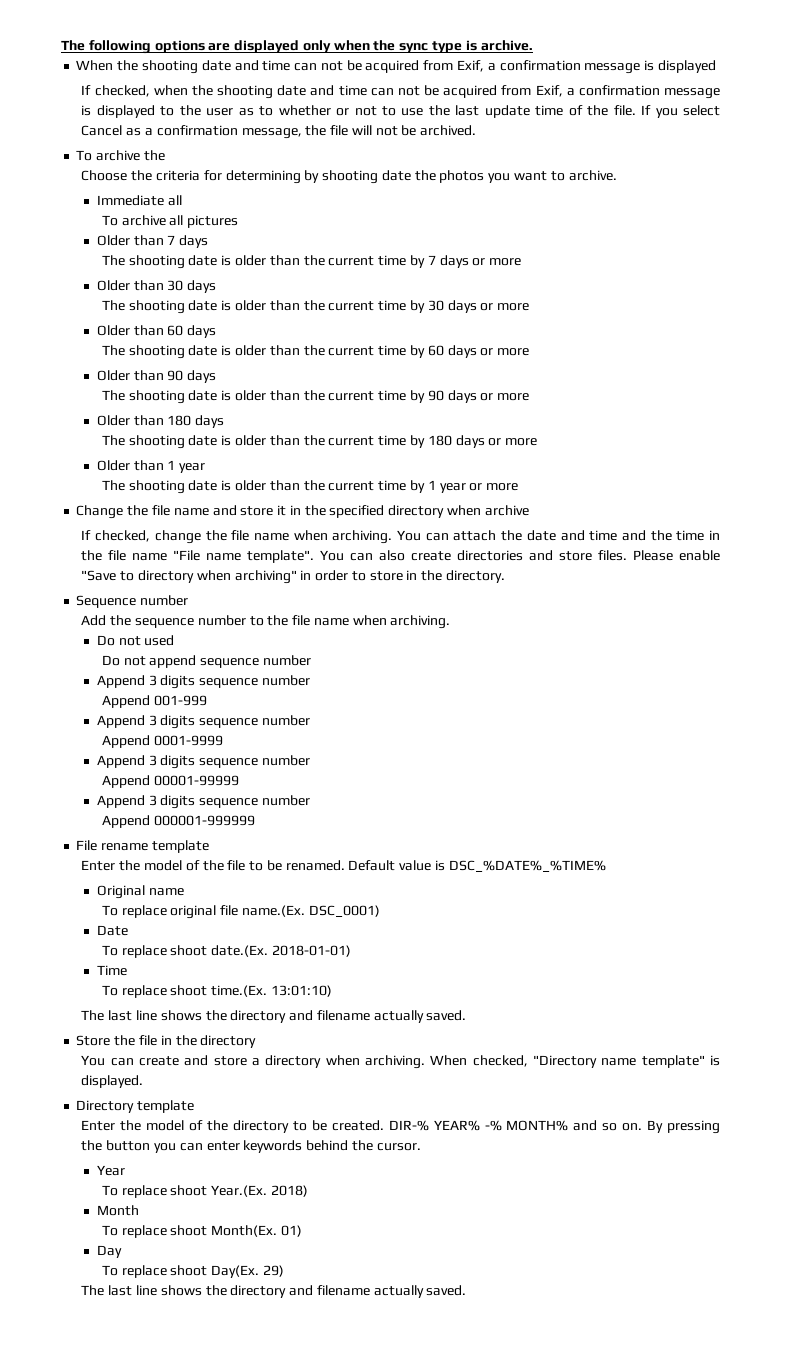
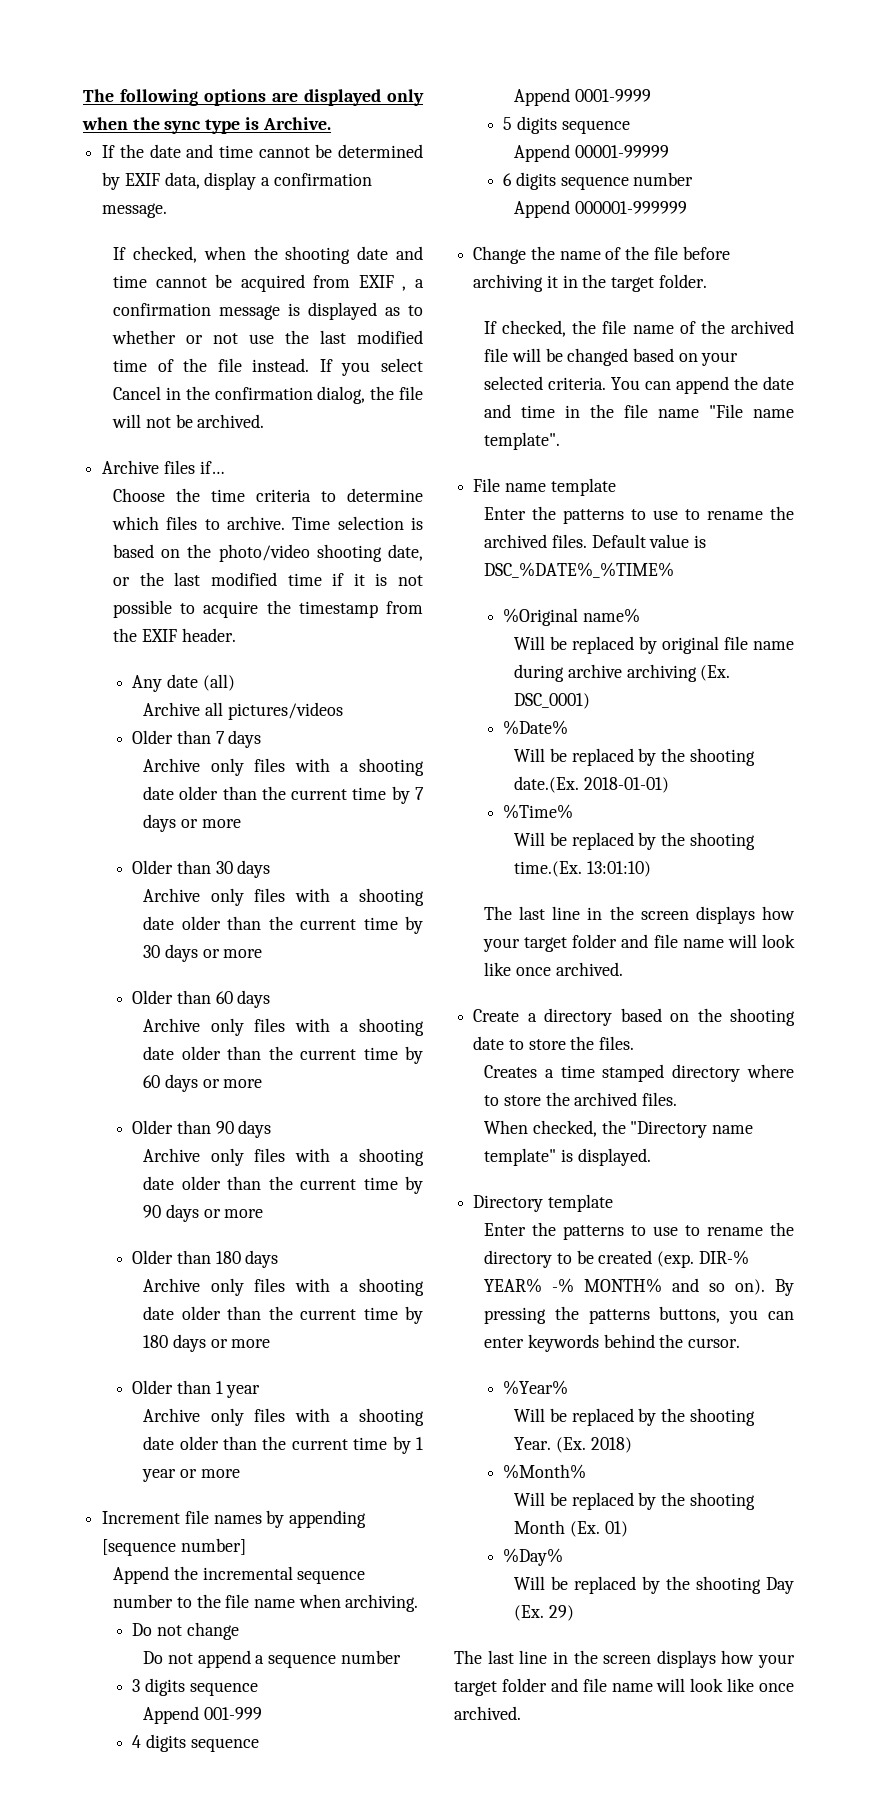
- The following options are displayed only when the sync type is archive.
- When the shooting date and time can not be acquired from Exif, a confirmation message is displayed
+ The following options are displayed only when the sync type is Archive.
+ If the date and time cannot be determined by EXIF data, display a confirmation message.
- If checked, when the shooting date and time can not be acquired from Exif, a confirmation message is displayed to the user as to whether or not to use the last update time of the file.
+ If checked, when the shooting date and time cannot be acquired from EXIF , a confirmation message is displayed as to whether or not use the last modified time of the file instead.
- If you select Cancel as a confirmation message, the file will not be archived.
+ If you select Cancel in the confirmation dialog, the file will not be archived.
- To archive the
+ Archive files if…
- Choose the criteria for determining by shooting date the photos you want to archive.
- Immediate all
- To archive all pictures
+ Choose the time criteria to determine which files to archive. Time selection is based on the photo/video shooting date, or the last modified time if it is not possible to acquire the timestamp from the EXIF header.
+ Any date (all)
+ Archive all pictures/videos
- The shooting date is older than the current time by 7 days or more
+ Archive only files with a shooting date older than the current time by 7 days or more
- The shooting date is older than the current time by 30 days or more
+ Archive only files with a shooting date older than the current time by 30 days or more
- The shooting date is older than the current time by 60 days or more
+ Archive only files with a shooting date older than the current time by 60 days or more
- The shooting date is older than the current time by 90 days or more
+ Archive only files with a shooting date older than the current time by 90 days or more
- The shooting date is older than the current time by 180 days or more
+ Archive only files with a shooting date older than the current time by 180 days or more
- The shooting date is older than the current time by 1 year or more
+ Archive only files with a shooting date older than the current time by 1 year or more
- Change the file name and store it in the specified directory when archive
- If checked, change the file name when archiving. You can attach the date and time and the time in the file name "File name template". You can also create directories and store files. Please enable "Save to directory when archiving" in order to store in the directory.
- Sequence number
- Add the sequence number to the file name when archiving.
+ Increment file names by appending [sequence number]
+ Append the incremental sequence number to the file name when archiving.
- Do not used
+ Do not change
- Do not append sequence number
- Append 3 digits sequence number
+ Do not append a sequence number
+ 3 digits sequence
  Append 001-999
- Append 3 digits sequence number
+ 4 digits sequence
  Append 0001-9999
- Append 3 digits sequence number
+ 5 digits sequence
  Append 00001-99999
- Append 3 digits sequence number
+ 6 digits sequence number
+ Change the name of the file before archiving it in the target folder.
+ If checked, the file name of the archived file will be changed based on your selected criteria. You can append the date and time in the file name "File name template".
- File rename template
- Enter the model of the file to be renamed. Default value is DSC_%DATE%_%TIME%
- Original name
- To replace original file name.(Ex. DSC_0001)
- Date
- To replace shoot date.(Ex. 2018-01-01)
- Time
- To replace shoot time.(Ex. 13:01:10)
- The last line shows the directory and filename actually saved.
- Store the file in the directory
- You can create and store a directory when archiving. When checked, "Directory name template" is displayed.
+ File name template
+ Enter the patterns to use to rename the archived files. Default value is DSC_%DATE%_%TIME%
+ %Original name%
+ Will be replaced by original file name during archive archiving (Ex. DSC_0001)
+ %Date%
+ Will be replaced by the shooting date.(Ex. 2018-01-01)
+ %Time%
+ Will be replaced by the shooting time.(Ex. 13:01:10)
+ The last line in the screen displays how your target folder and file name will look like once archived.
+ Create a directory based on the shooting date to store the files.
+ Creates a time stamped directory where to store the archived files.
+ When checked, the "Directory name template" is displayed.
- Enter the model of the directory to be created.
+ Enter the patterns to use to rename the directory to be created (exp.
- DIR-% YEAR% -% MONTH% and so on.
+ DIR-% YEAR% -% MONTH% and so on).
- By pressing the button you can enter keywords behind the cursor.
+ By pressing the patterns buttons, you can enter keywords behind the cursor.
- Year
- To replace shoot Year.(Ex. 2018)
- Month
- To replace shoot Month(Ex. 01)
- Day
- To replace shoot Day(Ex. 29)
- The last line shows the directory and filename actually saved.
+ %Year%
+ Will be replaced by the shooting Year. (Ex. 2018)
+ %Month%
+ Will be replaced by the shooting Month (Ex. 01)
+ %Day%
+ Will be replaced by the shooting Day (Ex. 29)
+ The last line in the screen displays how your target folder and file name will look like once archived.

